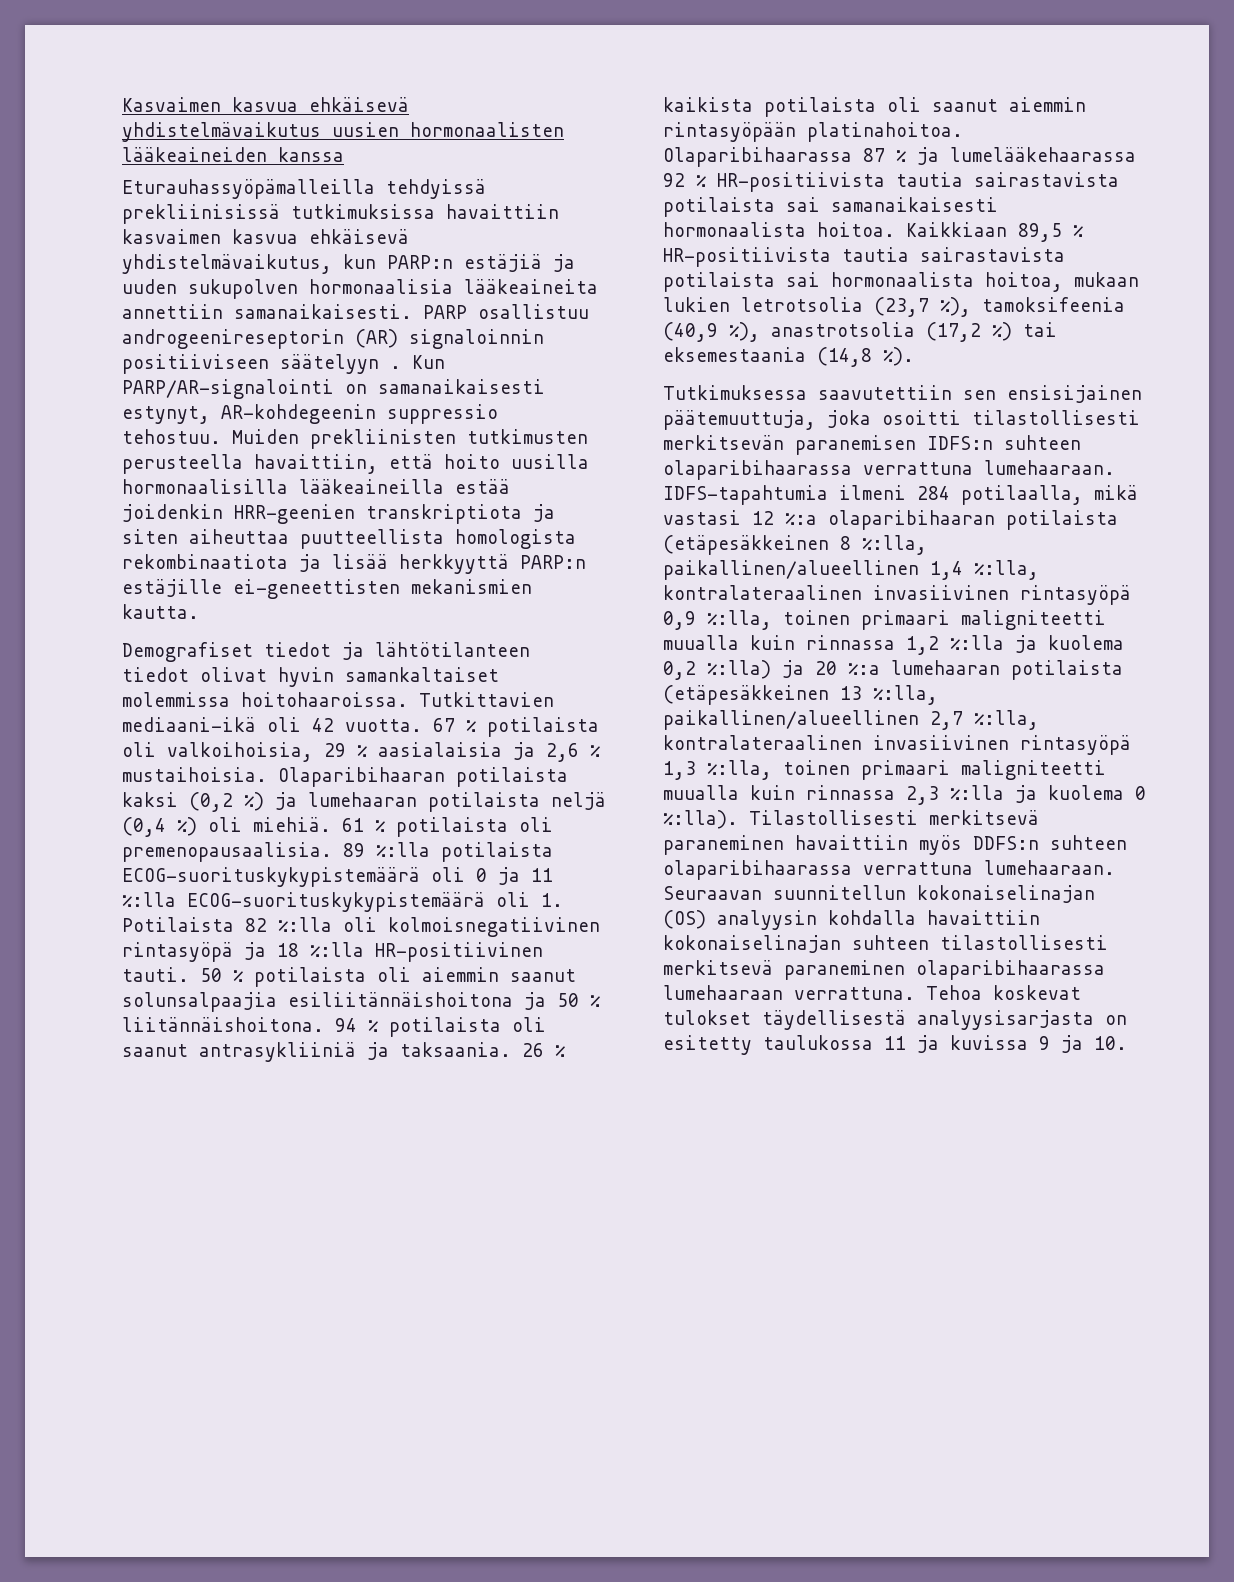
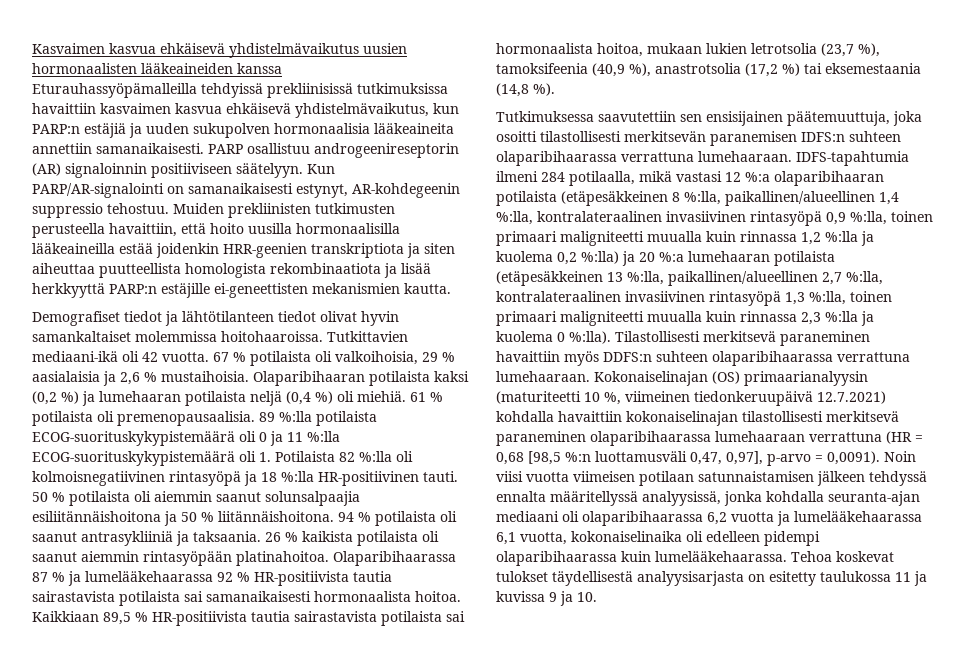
- PARP osallistuu androgeenireseptorin (AR) signaloinnin positiiviseen säätelyyn .
+ PARP osallistuu androgeenireseptorin (AR) signaloinnin positiiviseen säätelyyn.
- Seuraavan suunnitellun kokonaiselinajan (OS) analyysin kohdalla havaittiin kokonaiselinajan suhteen tilastollisesti merkitsevä paraneminen olaparibihaarassa lumehaaraan verrattuna.
+ Kokonaiselinajan (OS) primaarianalyysin (maturiteetti 10 %, viimeinen tiedonkeruupäivä 12.7.2021) kohdalla havaittiin kokonaiselinajan tilastollisesti merkitsevä paraneminen olaparibihaarassa lumehaaraan verrattuna (HR = 0,68 [98,5 %:n luottamusväli 0,47, 0,97], p-arvo = 0,0091). Noin viisi vuotta viimeisen potilaan satunnaistamisen jälkeen tehdyssä ennalta määritellyssä analyysissä, jonka kohdalla seuranta-ajan mediaani oli olaparibihaarassa 6,2 vuotta ja lumelääkehaarassa 6,1 vuotta, kokonaiselinaika oli edelleen pidempi olaparibihaarassa kuin lumelääkehaarassa.

